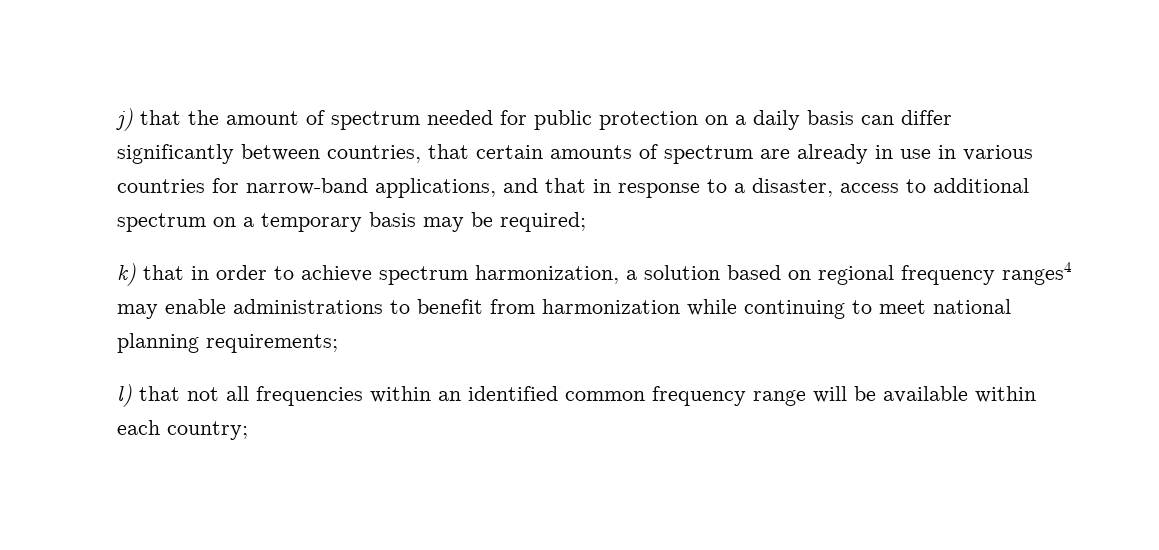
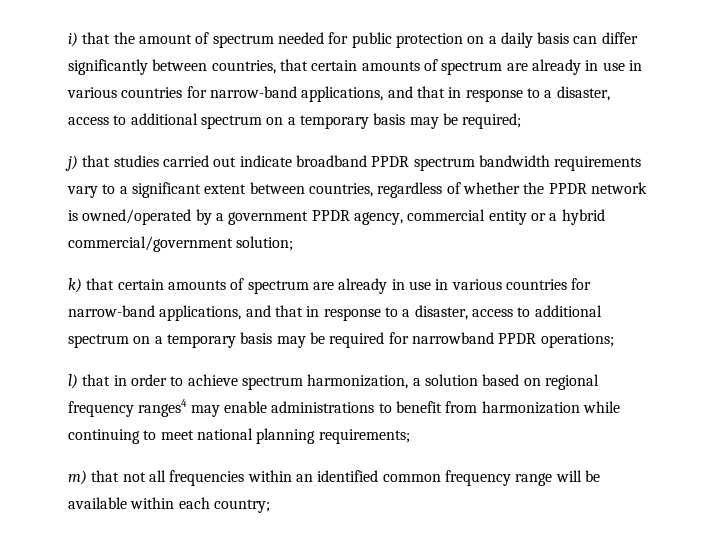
- j) that the amount of spectrum needed for public protection on a daily basis can differ significantly between countries, that certain amounts of spectrum are already in use in various countries for narrow-band applications, and that in response to a disaster, access to additional spectrum on a temporary basis may be required;
+ i) that the amount of spectrum needed for public protection on a daily basis can differ significantly between countries, that certain amounts of spectrum are already in use in various countries for narrow-band applications, and that in response to a disaster, access to additional spectrum on a temporary basis may be required;
- k) that in order to achieve spectrum harmonization, a solution based on regional frequency ranges4 may enable administrations to benefit from harmonization while continuing to meet national planning requirements;
+ j) that studies carried out indicate broadband PPDR spectrum bandwidth requirements vary to a significant extent between countries, regardless of whether the PPDR network is owned/operated by a government PPDR agency, commercial entity or a hybrid commercial/government solution;
+ k) that certain amounts of spectrum are already in use in various countries for narrow-band applications, and that in response to a disaster, access to additional spectrum on a temporary basis may be required for narrowband PPDR operations;
+ l) that in order to achieve spectrum harmonization, a solution based on regional frequency ranges4 may enable administrations to benefit from harmonization while continuing to meet national planning requirements;
- l) that not all frequencies within an identified common frequency range will be available within each country;
+ m) that not all frequencies within an identified common frequency range will be available within each country;

